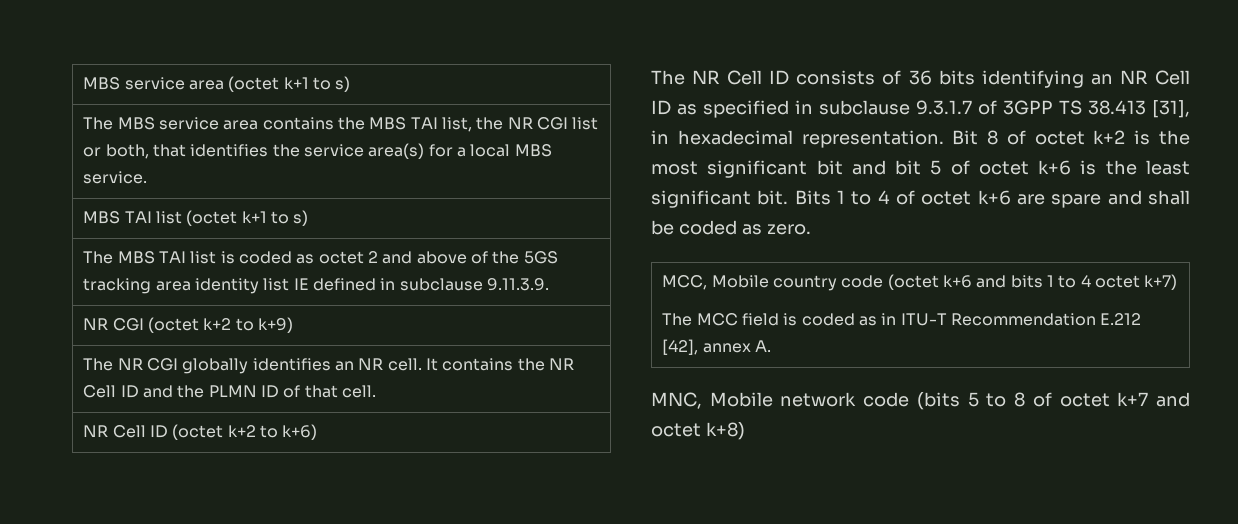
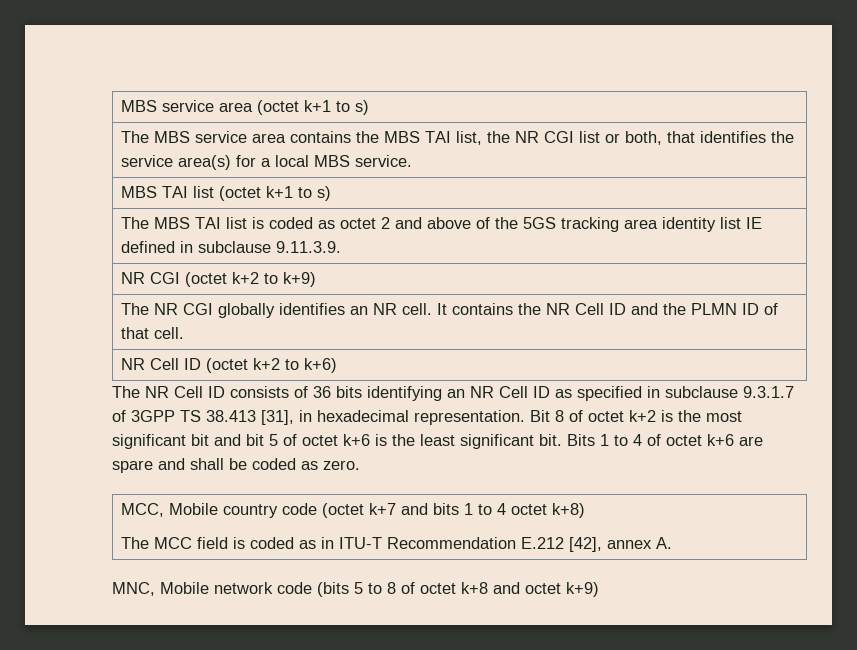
- MCC, Mobile country code (octet k+6 and bits 1 to 4 octet k+7)
+ MCC, Mobile country code (octet k+7 and bits 1 to 4 octet k+8)
- MNC, Mobile network code (bits 5 to 8 of octet k+7 and octet k+8)
+ MNC, Mobile network code (bits 5 to 8 of octet k+8 and octet k+9)

